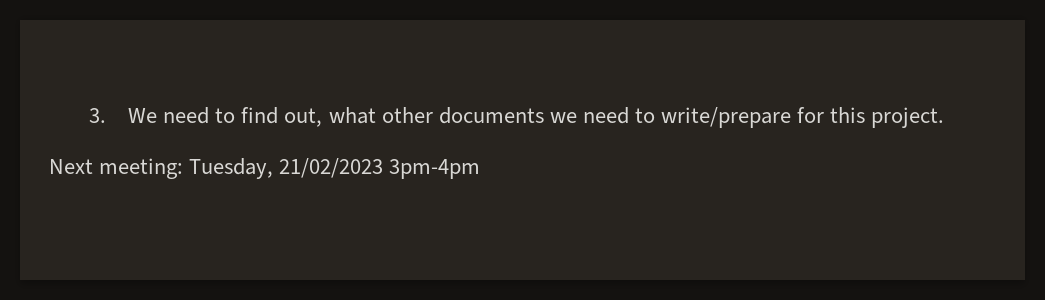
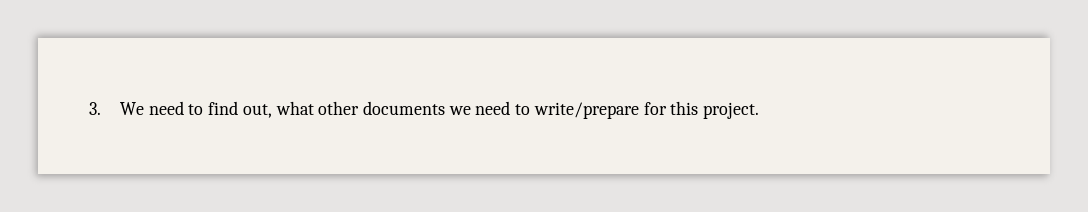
- Next meeting: Tuesday, 21/02/2023 3pm-4pm

